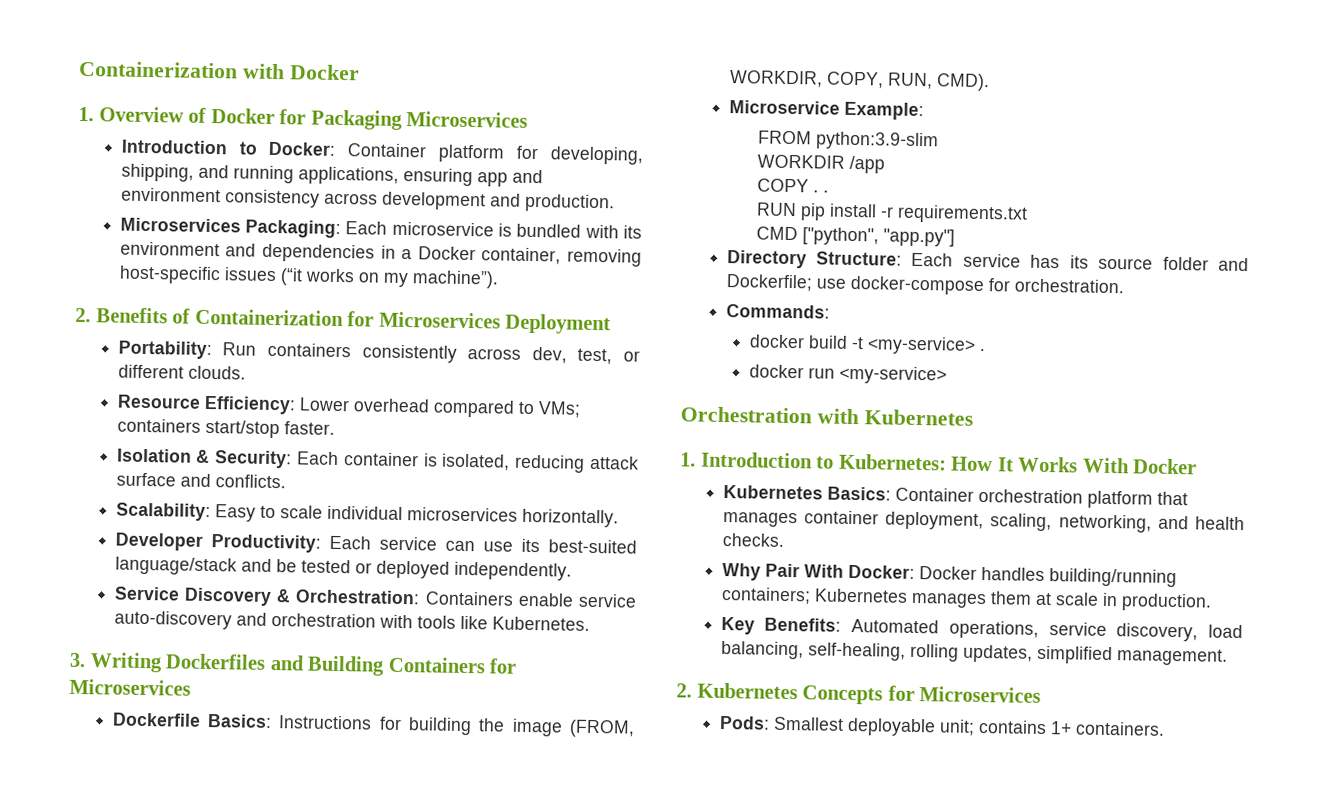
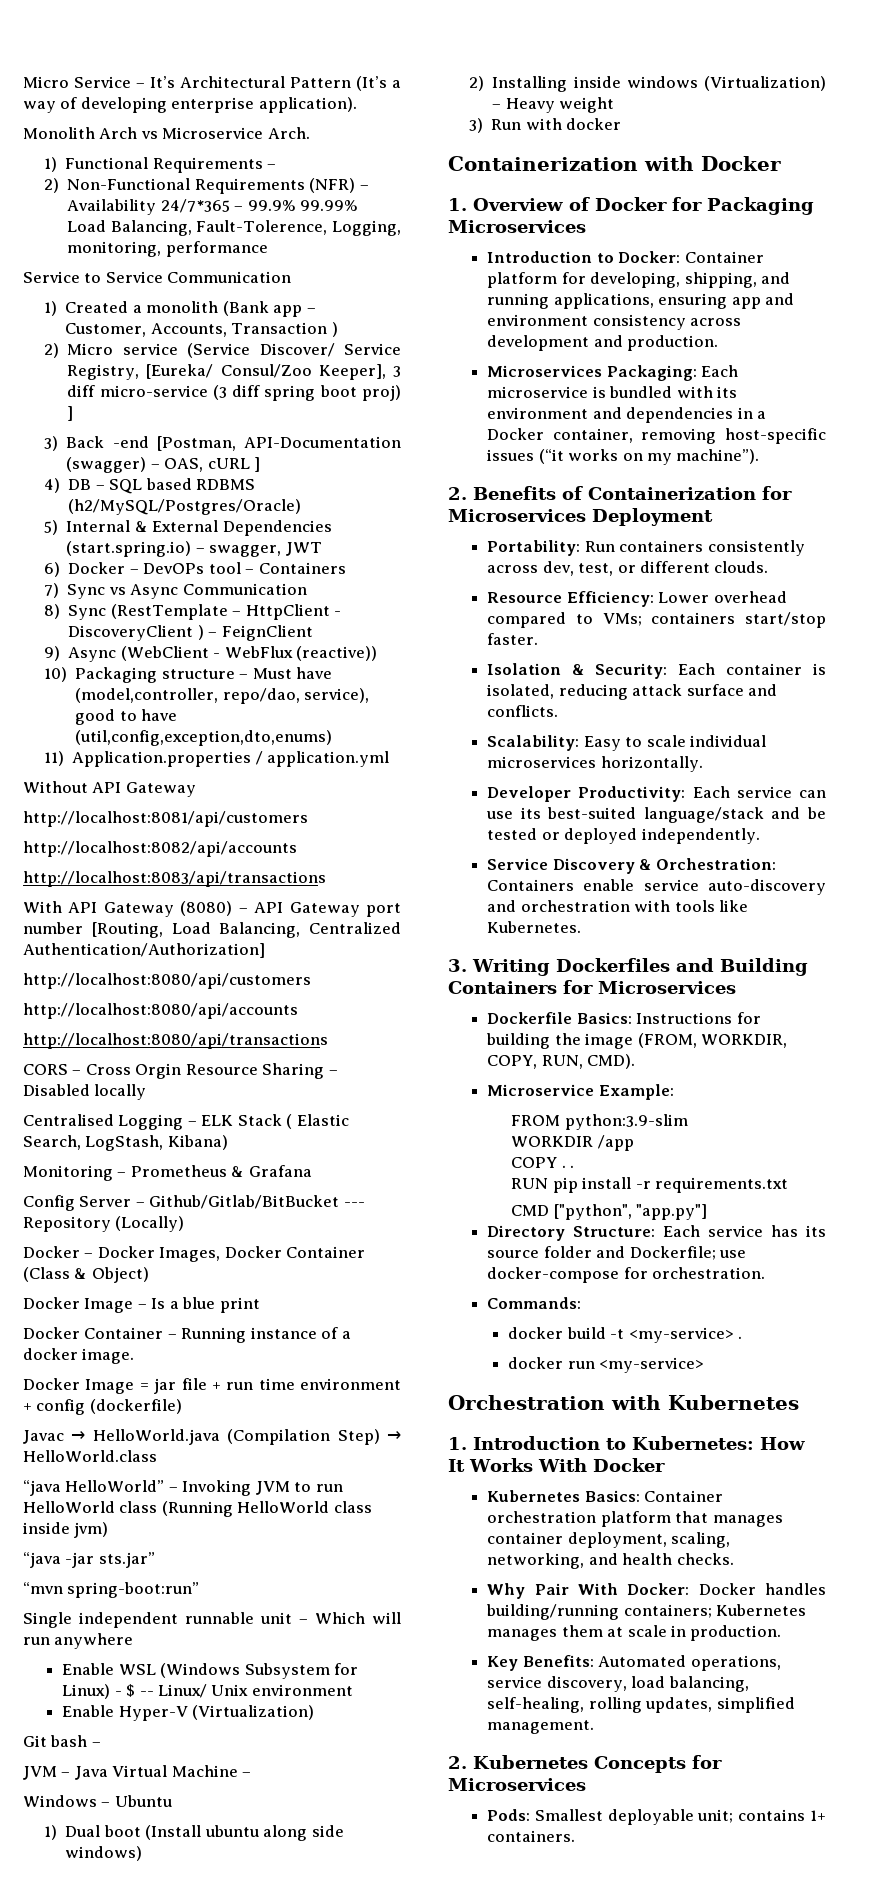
+ Micro Service – It’s Architectural Pattern (It’s a way of developing enterprise application).
+ Monolith Arch vs Microservice Arch.
+ 1) Functional Requirements –
+ 2) Non-Functional Requirements (NFR) – Availability 24/7*365 – 99.9% 99.99% Load Balancing, Fault-Tolerence, Logging, monitoring, performance
+ Service to Service Communication
+ 1) Created a monolith (Bank app – Customer, Accounts, Transaction )
+ 2) Micro service (Service Discover/ Service Registry, [Eureka/ Consul/Zoo Keeper], 3 diff micro-service (3 diff spring boot proj) ]
+ 3) Back -end [Postman, API-Documentation (swagger) – OAS, cURL ]
+ 4) DB – SQL based RDBMS (h2/MySQL/Postgres/Oracle)
+ 5) Internal & External Dependencies (start.spring.io) – swagger, JWT
+ 6) Docker – DevOPs tool – Containers
+ 7) Sync vs Async Communication
+ 8) Sync (RestTemplate – HttpClient - DiscoveryClient ) – FeignClient
+ 9) Async (WebClient - WebFlux (reactive))
+ 10) Packaging structure – Must have (model,controller, repo/dao, service), good to have (util,config,exception,dto,enums)
+ 11) Application.properties / application.yml
+ Without API Gateway
+ http://localhost:8081/api/customers
+ http://localhost:8082/api/accounts
+ http://localhost:8083/api/transactions
+ With API Gateway (8080) – API Gateway port number [Routing, Load Balancing, Centralized Authentication/Authorization]
+ http://localhost:8080/api/customers
+ http://localhost:8080/api/accounts
+ http://localhost:8080/api/transactions
+ CORS – Cross Orgin Resource Sharing – Disabled locally
+ Centralised Logging – ELK Stack ( Elastic Search, LogStash, Kibana)
+ Monitoring – Prometheus & Grafana
+ Config Server – Github/Gitlab/BitBucket --- Repository (Locally)
+ Docker – Docker Images, Docker Container (Class & Object)
+ Docker Image – Is a blue print
+ Docker Container – Running instance of a docker image.
+ Docker Image = jar file + run time environment + config (dockerfile)
+ Javac → HelloWorld.java (Compilation Step) → HelloWorld.class
+ “java HelloWorld” – Invoking JVM to run HelloWorld class (Running HelloWorld class inside jvm)
+ “java -jar sts.jar”
+ “mvn spring-boot:run”
+ Single independent runnable unit – Which will run anywhere
+ Enable WSL (Windows Subsystem for Linux) - $ -- Linux/ Unix environment
+ Enable Hyper-V (Virtualization)
+ Git bash –
+ JVM – Java Virtual Machine –
+ Windows – Ubuntu
+ 1) Dual boot (Install ubuntu along side windows)
+ 2) Installing inside windows (Virtualization) – Heavy weight
+ 3) Run with docker

